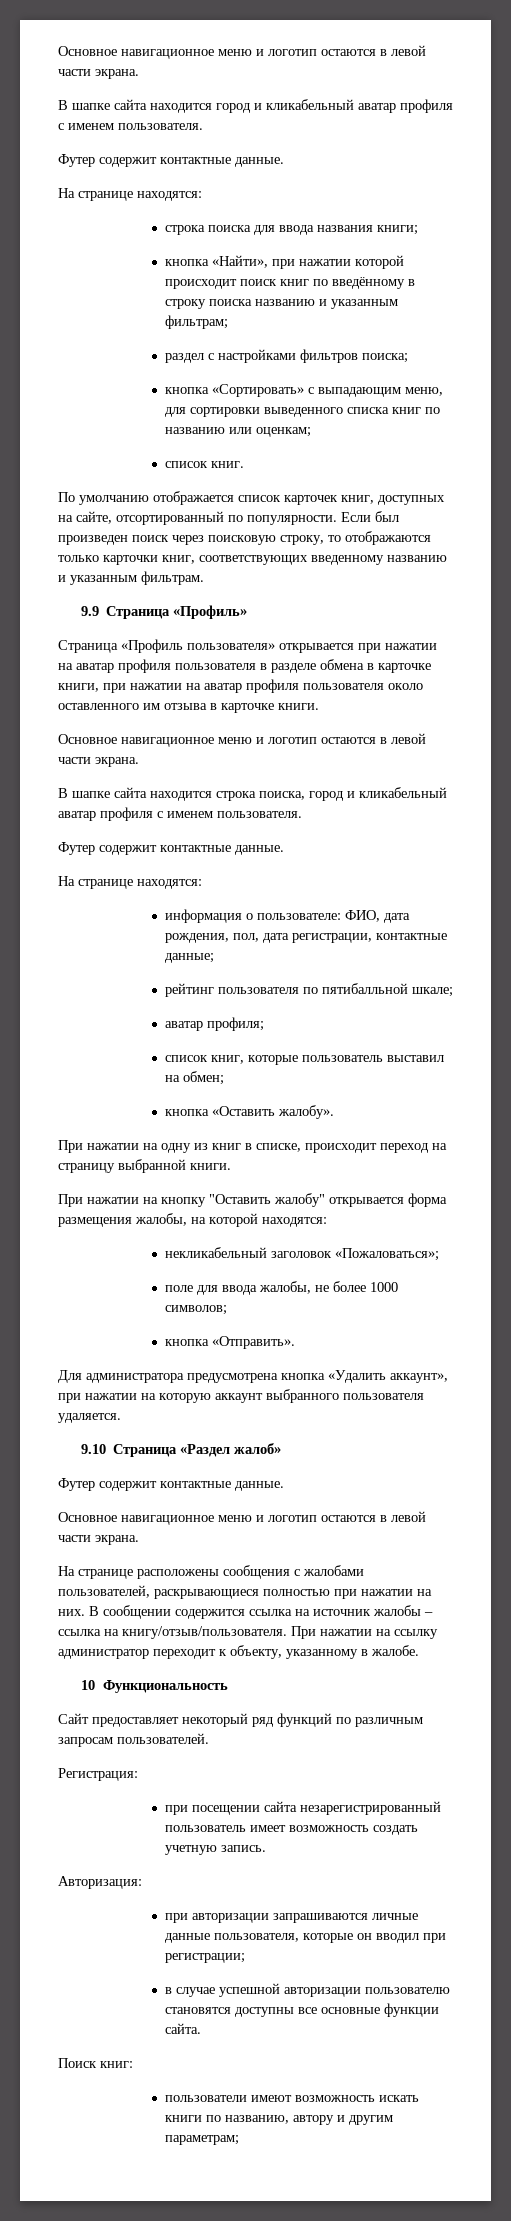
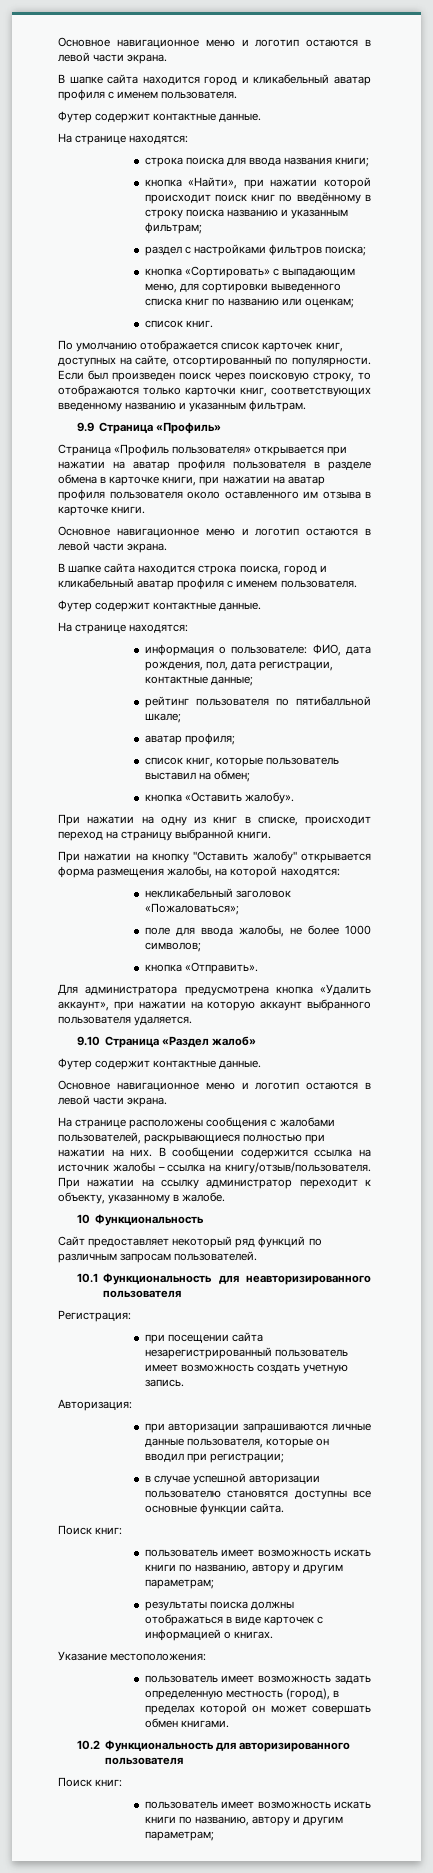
+ 10.1 Функциональность для неавторизированного пользователя
  в случае успешной авторизации пользователю становятся доступны все основные функции сайта.
  Поиск книг:
- пользователи имеют возможность искать книги по названию, автору и другим параметрам;
+ пользователь имеет возможность искать книги по названию, автору и другим параметрам;
+ результаты поиска должны отображаться в виде карточек с информацией о книгах.
+ Указание местоположения:
+ пользователь имеет возможность задать определенную местность (город), в пределах которой он может совершать обмен книгами.
+ 10.2 Функциональность для авторизированного пользователя
+ Поиск книг:
+ пользователь имеет возможность искать книги по названию, автору и другим параметрам;

